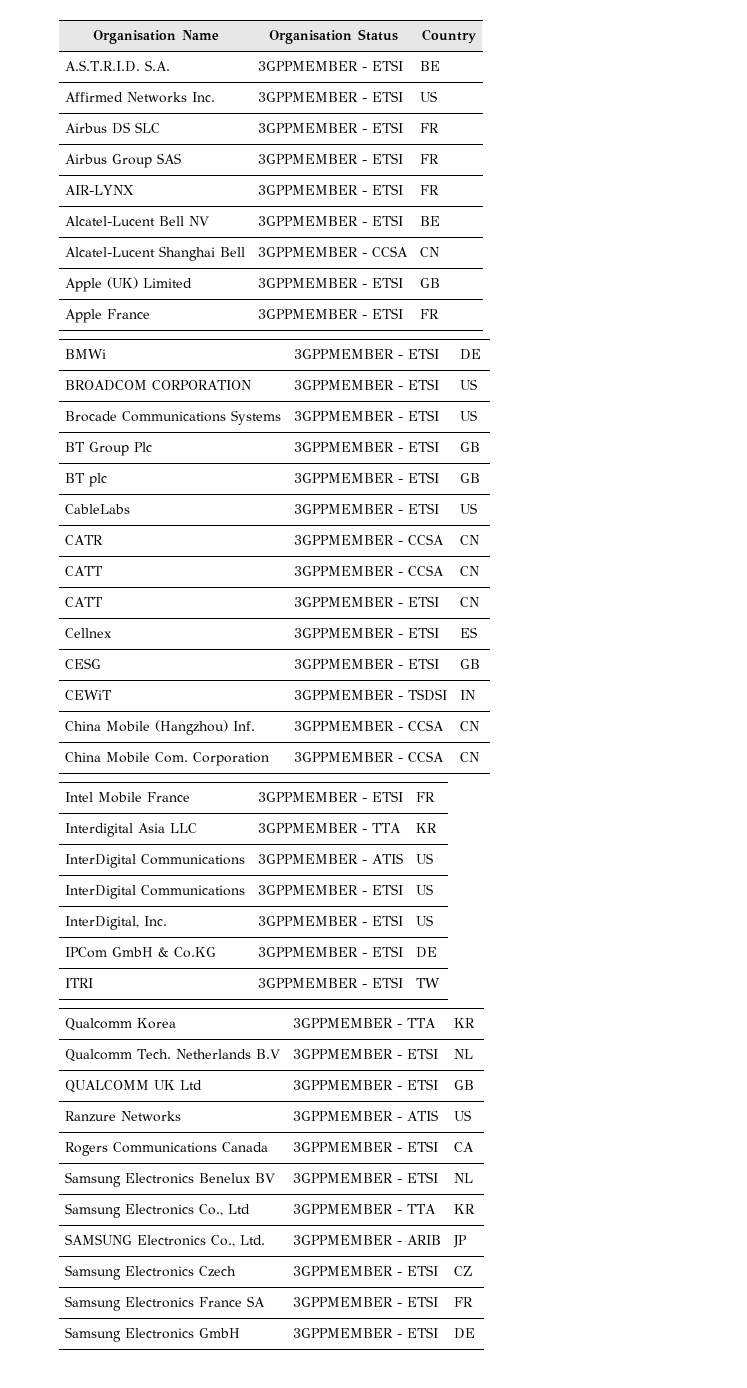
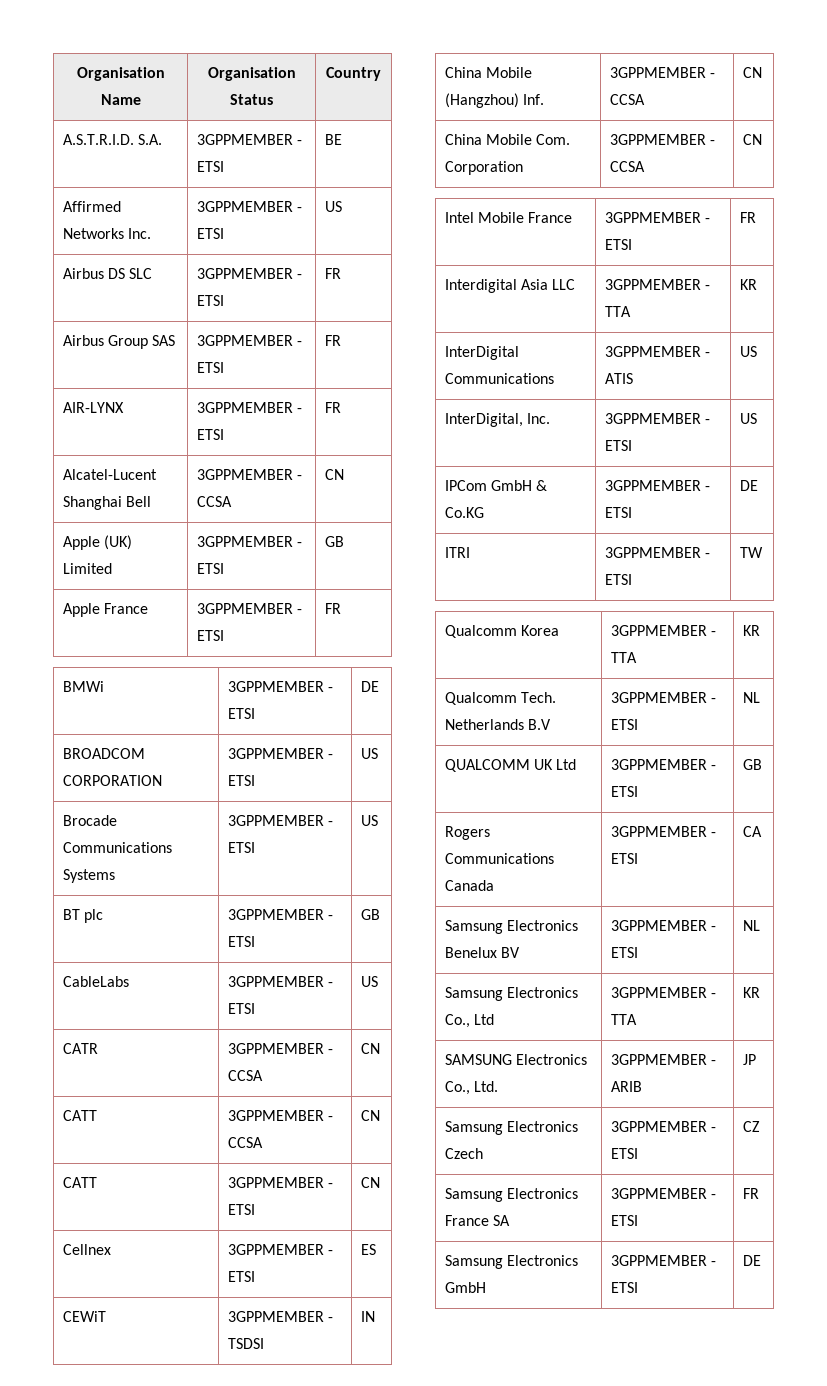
- Alcatel-Lucent Bell NV | 3GPPMEMBER - ETSI | BE
- BT Group Plc | 3GPPMEMBER - ETSI | GB
- CESG | 3GPPMEMBER - ETSI | GB
- InterDigital Communications | 3GPPMEMBER - ETSI | US
- Ranzure Networks | 3GPPMEMBER - ATIS | US

